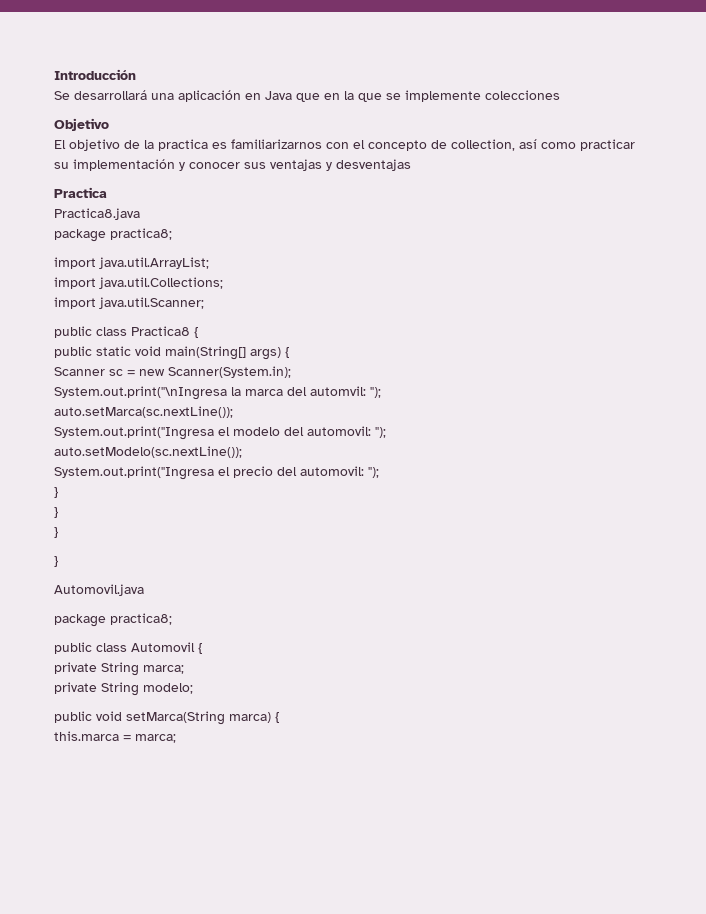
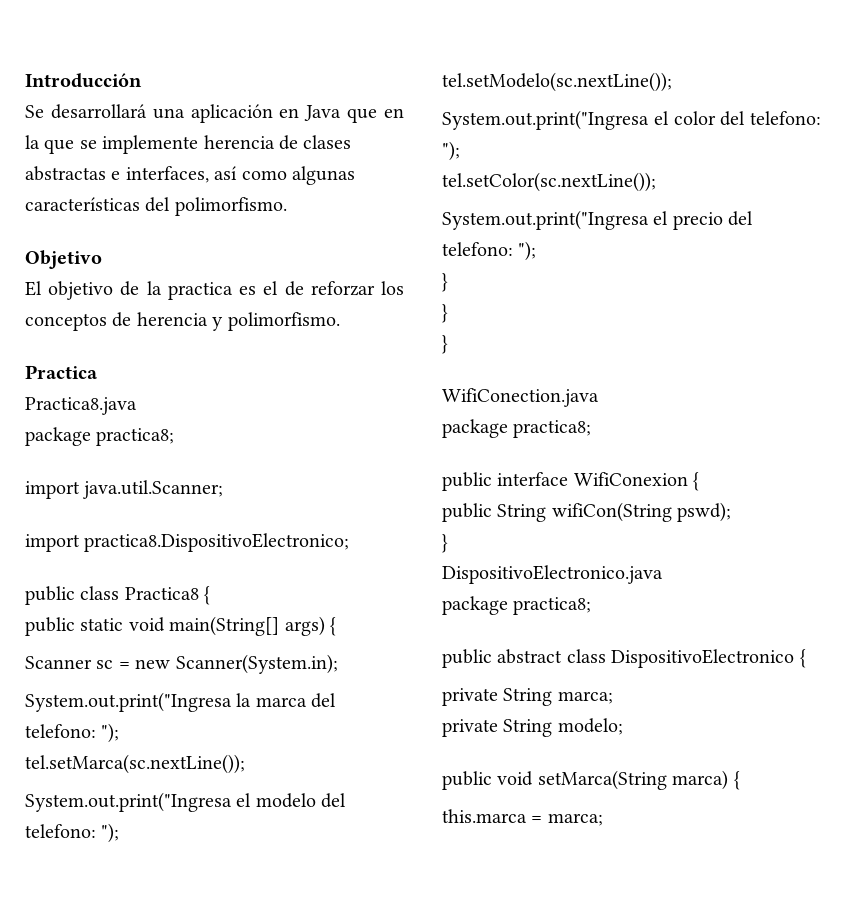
- Se desarrollará una aplicación en Java que en la que se implemente colecciones
+ Se desarrollará una aplicación en Java que en la que se implemente herencia de clases abstractas e interfaces, así como algunas características del polimorfismo.
- El objetivo de la practica es familiarizarnos con el concepto de collection, así como practicar su implementación y conocer sus ventajas y desventajas
+ El objetivo de la practica es el de reforzar los conceptos de herencia y polimorfismo.
- import java.util.ArrayList;
- import java.util.Collections;
  import java.util.Scanner;
+ import practica8.DispositivoElectronico;
- System.out.print("\nIngresa la marca del automvil: ");
- auto.setMarca(sc.nextLine());
+ System.out.print("Ingresa la marca del telefono: ");
+ tel.setMarca(sc.nextLine());
- System.out.print("Ingresa el modelo del automovil: ");
- auto.setModelo(sc.nextLine());
+ System.out.print("Ingresa el modelo del telefono: ");
+ tel.setModelo(sc.nextLine());
+ System.out.print("Ingresa el color del telefono: ");
+ tel.setColor(sc.nextLine());
- System.out.print("Ingresa el precio del automovil: ");
+ System.out.print("Ingresa el precio del telefono: ");
  }
  }
+ WifiConection.java
+ package practica8;
+ public interface WifiConexion {
+ public String wifiCon(String pswd);
  }
- Automovil.java
+ DispositivoElectronico.java
  package practica8;
- public class Automovil {
+ public abstract class DispositivoElectronico {

